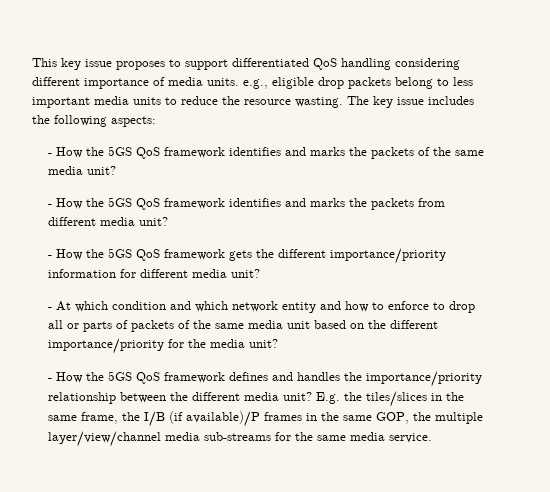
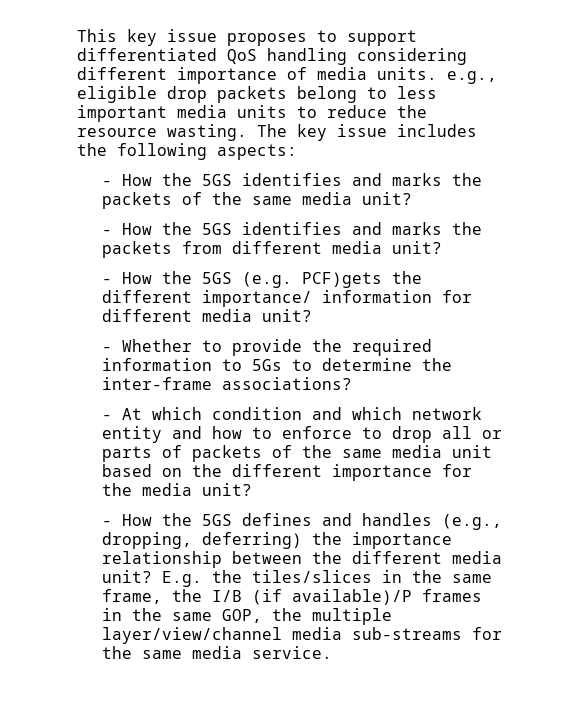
- - How the 5GS QoS framework identifies and marks the packets of the same media unit?
+ - How the 5GS identifies and marks the packets of the same media unit?
- - How the 5GS QoS framework identifies and marks the packets from different media unit?
+ - How the 5GS identifies and marks the packets from different media unit?
- - How the 5GS QoS framework gets the different importance/priority information for different media unit?
+ - How the 5GS (e.g. PCF)gets the different importance/ information for different media unit?
+ - Whether to provide the required information to 5Gs to determine the inter-frame associations?
- - At which condition and which network entity and how to enforce to drop all or parts of packets of the same media unit based on the different importance/priority for the media unit?
+ - At which condition and which network entity and how to enforce to drop all or parts of packets of the same media unit based on the different importance for the media unit?
- - How the 5GS QoS framework defines and handles the importance/priority relationship between the different media unit?
+ - How the 5GS defines and handles (e.g., dropping, deferring) the importance relationship between the different media unit?

